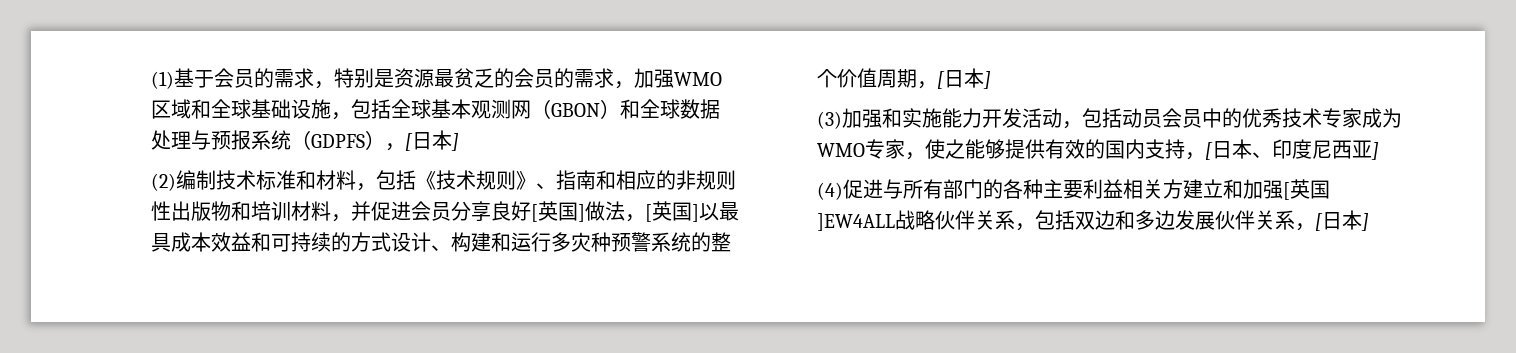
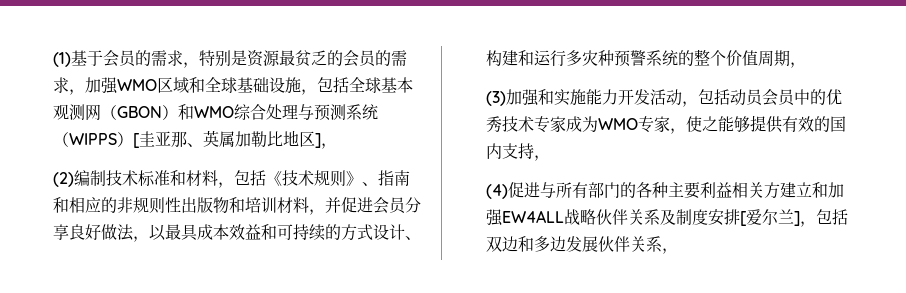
- (1)基于会员的需求，特别是资源最贫乏的会员的需求，加强WMO区域和全球基础设施，包括全球基本观测网（GBON）和全球数据处理与预报系统（GDPFS），[日本]
+ (1)基于会员的需求，特别是资源最贫乏的会员的需求，加强WMO区域和全球基础设施，包括全球基本观测网（GBON）和WMO综合处理与预测系统（WIPPS）[圭亚那、英属加勒比地区]，
- (2)编制技术标准和材料，包括《技术规则》、指南和相应的非规则性出版物和培训材料，并促进会员分享良好[英国]做法，[英国]以最具成本效益和可持续的方式设计、构建和运行多灾种预警系统的整个价值周期，[日本]
+ (2)编制技术标准和材料，包括《技术规则》、指南和相应的非规则性出版物和培训材料，并促进会员分享良好做法，以最具成本效益和可持续的方式设计、构建和运行多灾种预警系统的整个价值周期，
- (3)加强和实施能力开发活动，包括动员会员中的优秀技术专家成为WMO专家，使之能够提供有效的国内支持，[日本、印度尼西亚]
+ (3)加强和实施能力开发活动，包括动员会员中的优秀技术专家成为WMO专家，使之能够提供有效的国内支持，
- (4)促进与所有部门的各种主要利益相关方建立和加强[英国]EW4ALL战略伙伴关系，包括双边和多边发展伙伴关系，[日本]
+ (4)促进与所有部门的各种主要利益相关方建立和加强EW4ALL战略伙伴关系及制度安排[爱尔兰]，包括双边和多边发展伙伴关系，

